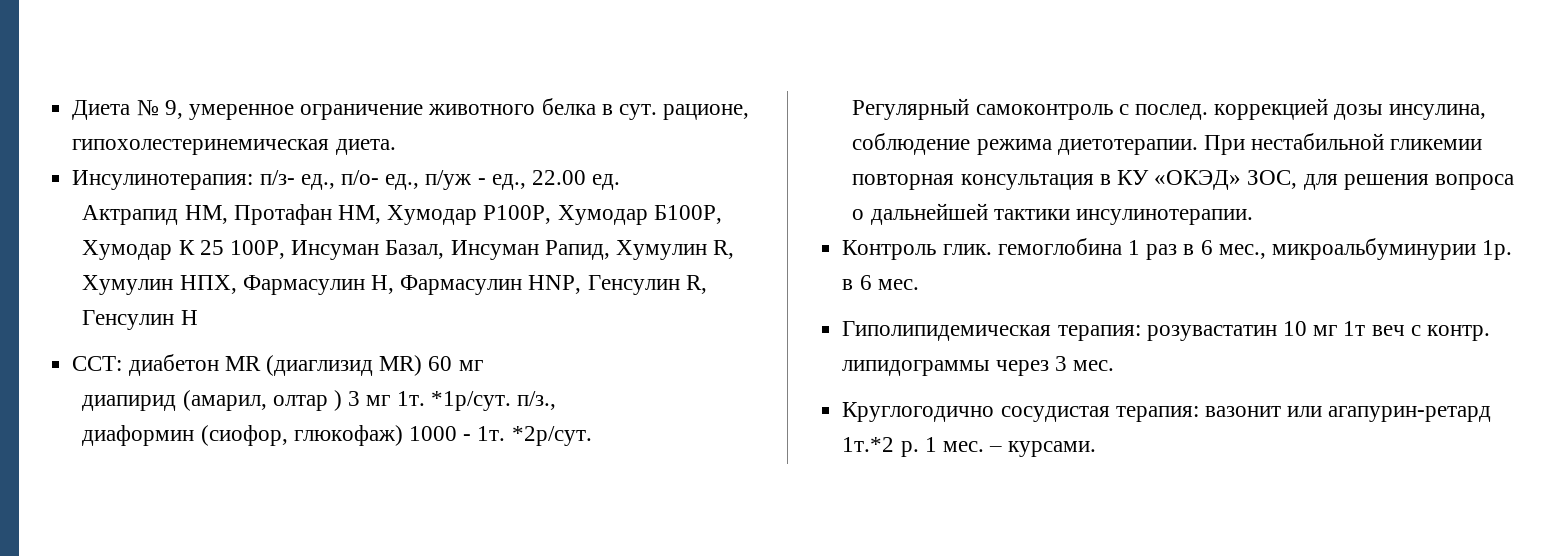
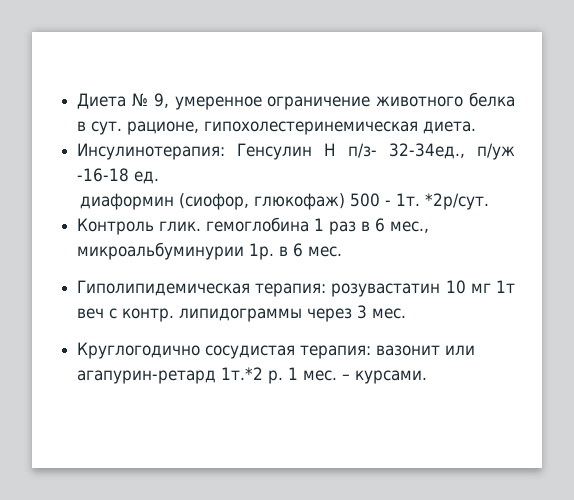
- Инсулинотерапия: п/з- ед., п/о- ед., п/уж - ед., 22.00 ед.
- Актрапид НМ, Протафан НМ, Хумодар Р100Р, Хумодар Б100Р, Хумодар К 25 100Р, Инсуман Базал, Инсуман Рапид, Хумулин R, Хумулин НПХ, Фармасулин Н, Фармасулин НNР, Генсулин R, Генсулин Н
- ССТ: диабетон МR (диаглизид МR) 60 мг
- диапирид (амарил, олтар ) 3 мг 1т. *1р/сут. п/з.,
+ Инсулинотерапия: Генсулин Н п/з- 32-34ед., п/уж -16-18 ед.
- диаформин (сиофор, глюкофаж) 1000 - 1т.
+ диаформин (сиофор, глюкофаж) 500 - 1т.
- Регулярный самоконтроль с послед. коррекцией дозы инсулина, соблюдение режима диетотерапии. При нестабильной гликемии повторная консультация в КУ «ОКЭД» ЗОС, для решения вопроса о дальнейшей тактики инсулинотерапии.

